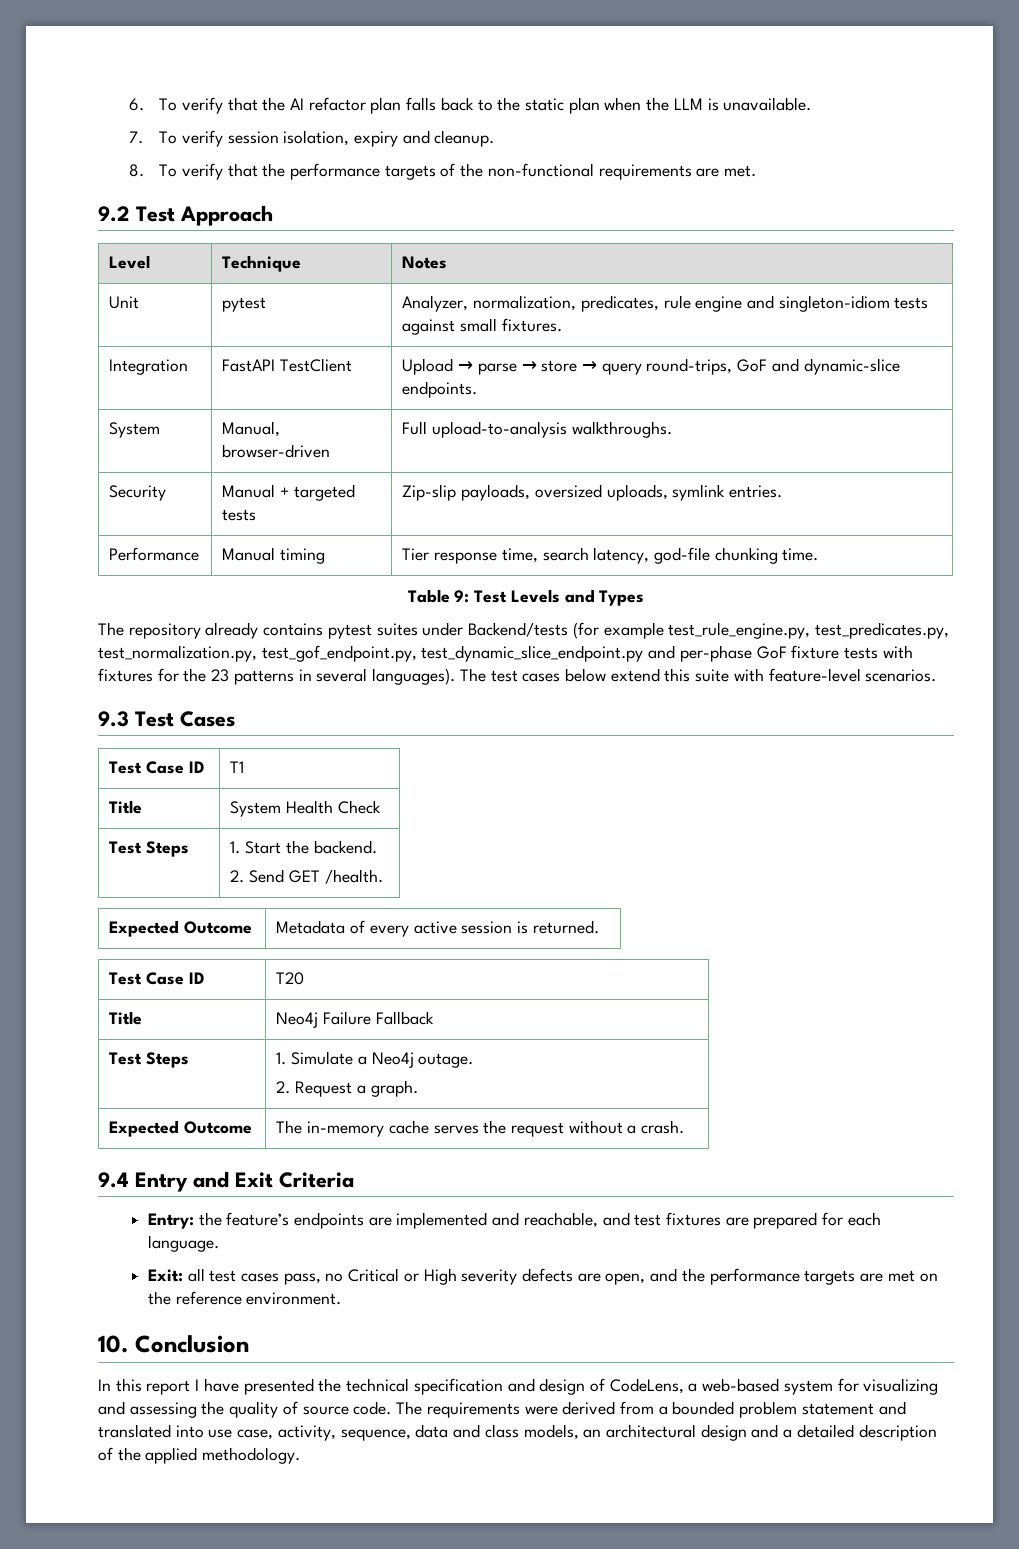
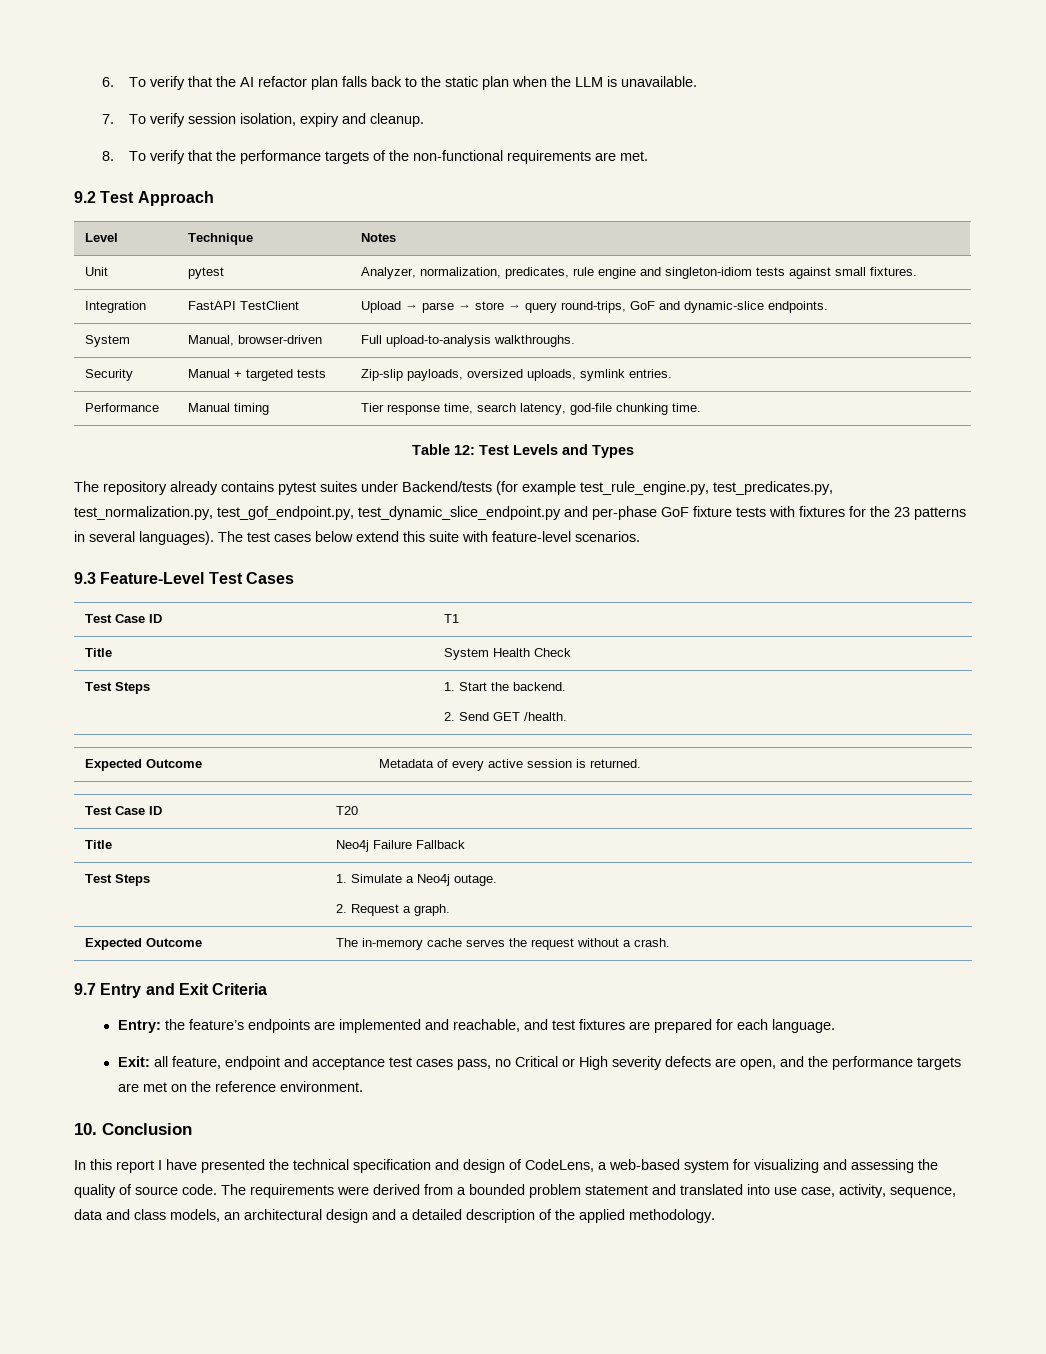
- Table 9: Test Levels and Types
+ Table 12: Test Levels and Types
- 9.3 Test Cases
+ 9.3 Feature-Level Test Cases
- 9.4 Entry and Exit Criteria
+ 9.7 Entry and Exit Criteria
- Exit: all test cases pass, no Critical or High severity defects are open, and the performance targets are met on the reference environment.
+ Exit: all feature, endpoint and acceptance test cases pass, no Critical or High severity defects are open, and the performance targets are met on the reference environment.

